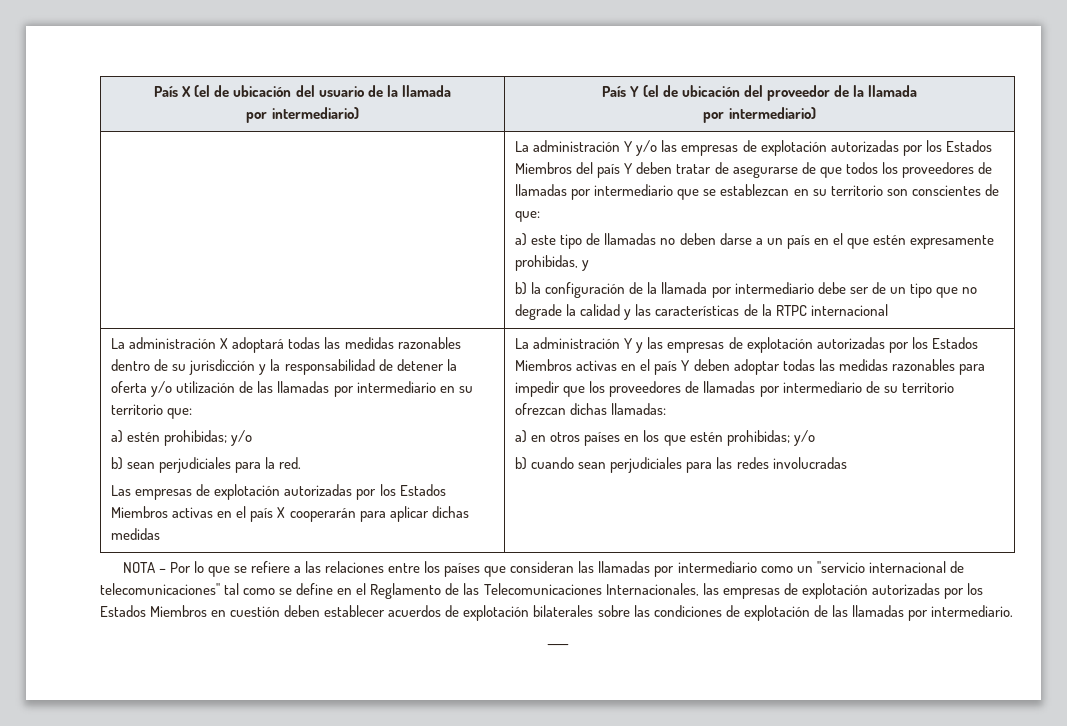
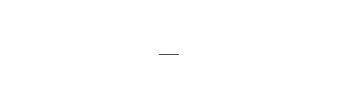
- País X (el de ubicación del usuario de la llamada
- por intermediario) | País Y (el de ubicación del proveedor de la llamada
- por intermediario)
- | La administración Y y/o las empresas de explotación autorizadas por los Estados Miembros del país Y deben tratar de asegurarse de que todos los proveedores de llamadas por intermediario que se establezcan en su territorio son conscientes de que:
- a) este tipo de llamadas no deben darse a un país en el que estén expresamente prohibidas, y
- b) la configuración de la llamada por intermediario debe ser de un tipo que no degrade la calidad y las características de la RTPC internacional
- La administración X adoptará todas las medidas razonables dentro de su jurisdicción y la responsabilidad de detener la oferta y/o utilización de las llamadas por intermediario en su territorio que:
- a) estén prohibidas; y/o
- b) sean perjudiciales para la red.
- Las empresas de explotación autorizadas por los Estados Miembros activas en el país X cooperarán para aplicar dichas medidas | La administración Y y las empresas de explotación autorizadas por los Estados Miembros activas en el país Y deben adoptar todas las medidas razonables para impedir que los proveedores de llamadas por intermediario de su territorio ofrezcan dichas llamadas:
- a) en otros países en los que estén prohibidas; y/o
- b) cuando sean perjudiciales para las redes involucradas
- NOTA – Por lo que se refiere a las relaciones entre los países que consideran las llamadas por intermediario como un "servicio internacional de telecomunicaciones" tal como se define en el Reglamento de las Telecomunicaciones Internacionales, las empresas de explotación autorizadas por los Estados Miembros en cuestión deben establecer acuerdos de explotación bilaterales sobre las condiciones de explotación de las llamadas por intermediario.

